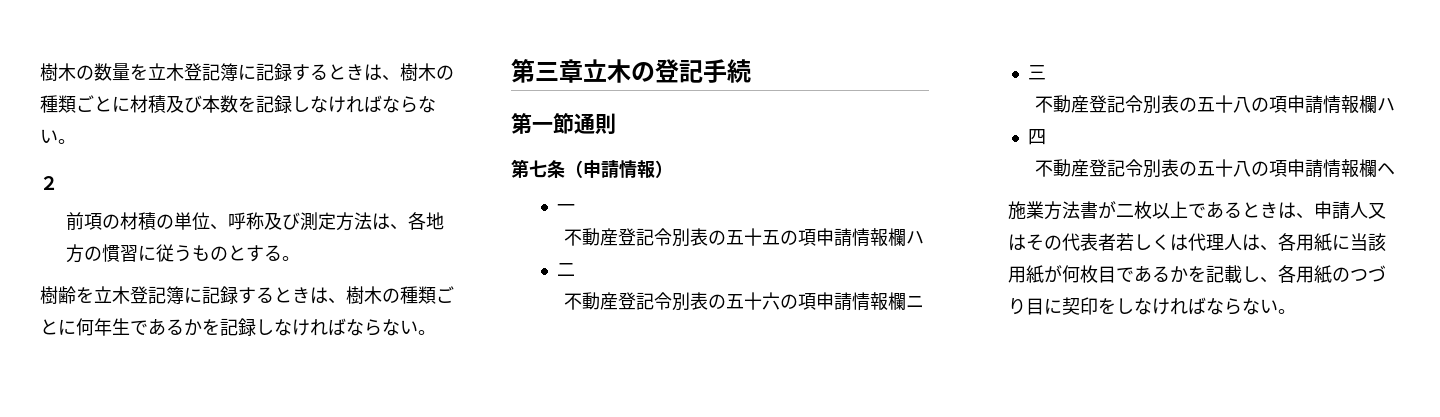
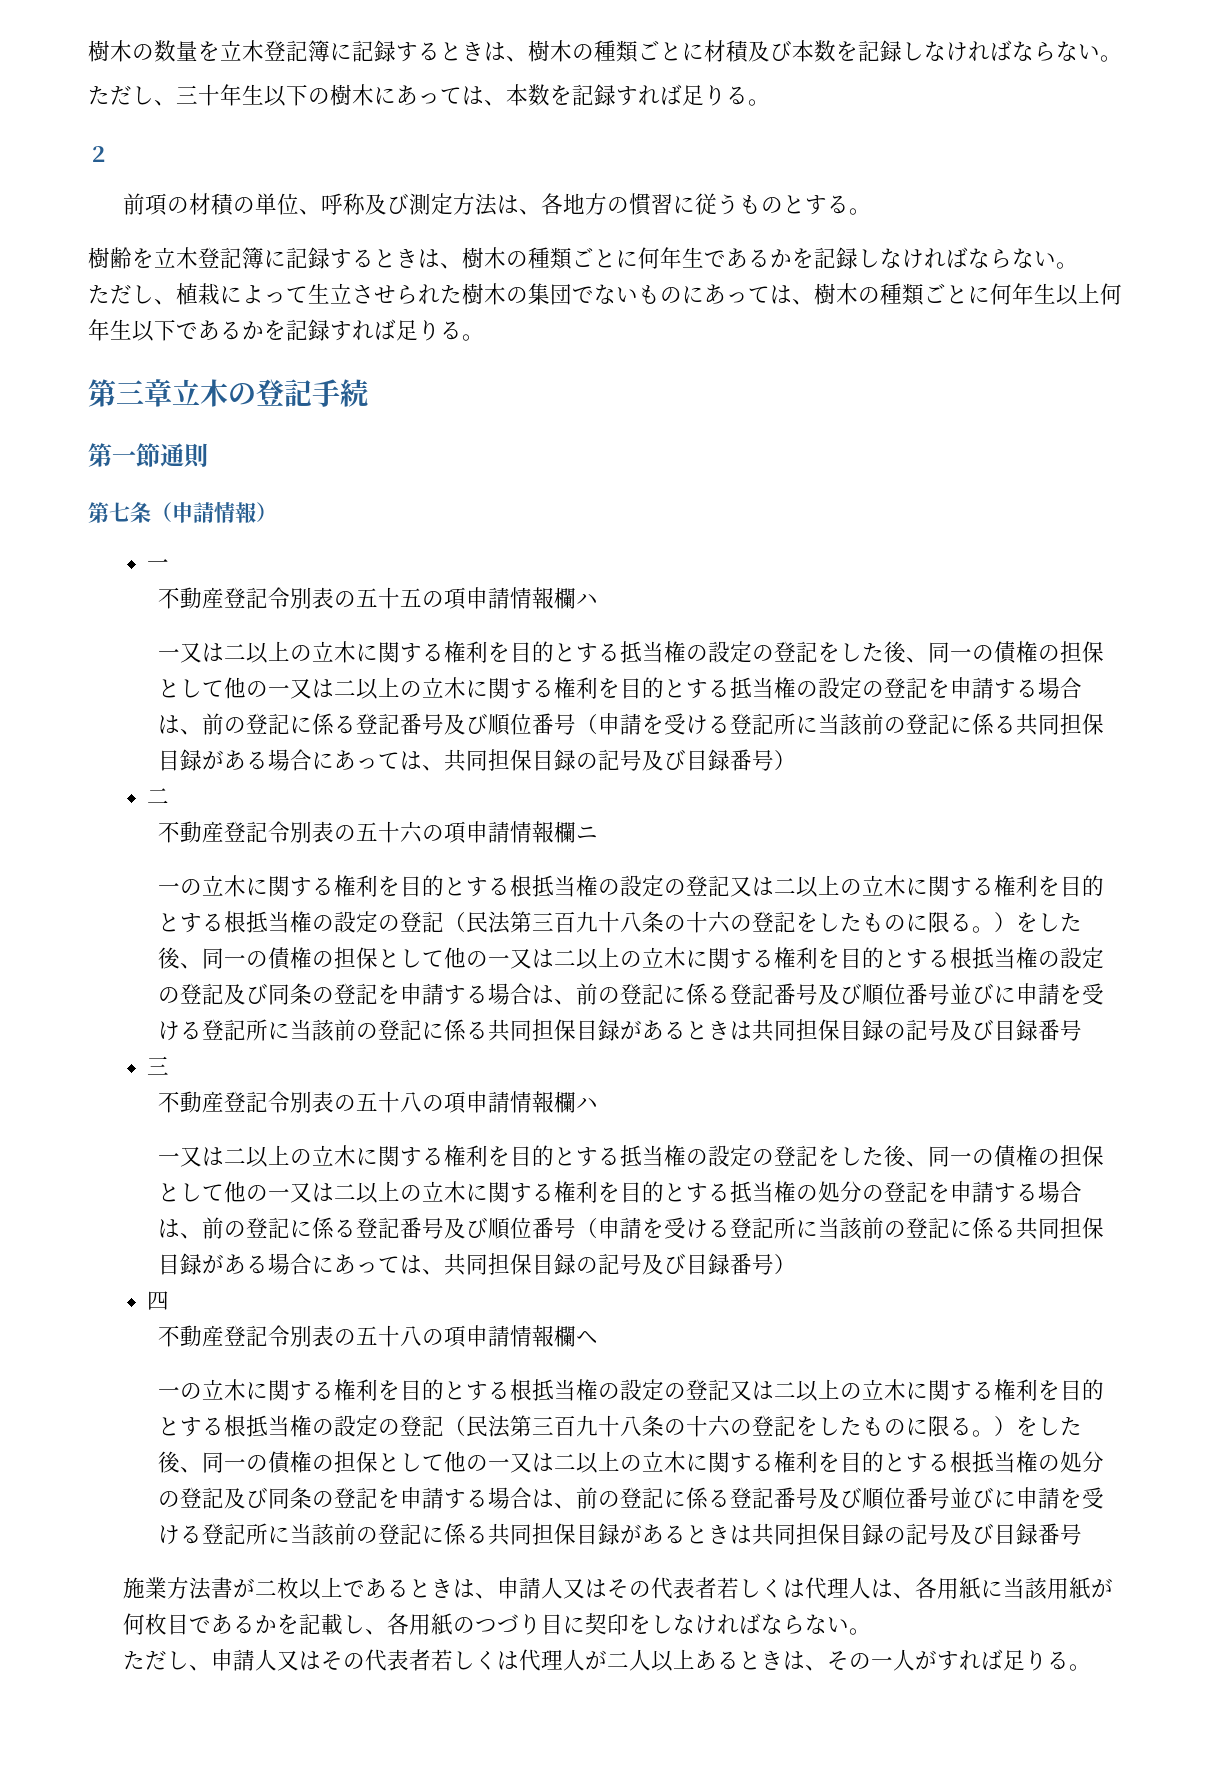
+ ただし、三十年生以下の樹木にあっては、本数を記録すれば足りる。
+ ただし、植栽によって生立させられた樹木の集団でないものにあっては、樹木の種類ごとに何年生以上何年生以下であるかを記録すれば足りる。
+ 一又は二以上の立木に関する権利を目的とする抵当権の設定の登記をした後、同一の債権の担保として他の一又は二以上の立木に関する権利を目的とする抵当権の設定の登記を申請する場合は、前の登記に係る登記番号及び順位番号（申請を受ける登記所に当該前の登記に係る共同担保目録がある場合にあっては、共同担保目録の記号及び目録番号）
+ 一の立木に関する権利を目的とする根抵当権の設定の登記又は二以上の立木に関する権利を目的とする根抵当権の設定の登記（民法第三百九十八条の十六の登記をしたものに限る。）をした後、同一の債権の担保として他の一又は二以上の立木に関する権利を目的とする根抵当権の設定の登記及び同条の登記を申請する場合は、前の登記に係る登記番号及び順位番号並びに申請を受ける登記所に当該前の登記に係る共同担保目録があるときは共同担保目録の記号及び目録番号
+ 一又は二以上の立木に関する権利を目的とする抵当権の設定の登記をした後、同一の債権の担保として他の一又は二以上の立木に関する権利を目的とする抵当権の処分の登記を申請する場合は、前の登記に係る登記番号及び順位番号（申請を受ける登記所に当該前の登記に係る共同担保目録がある場合にあっては、共同担保目録の記号及び目録番号）
+ 一の立木に関する権利を目的とする根抵当権の設定の登記又は二以上の立木に関する権利を目的とする根抵当権の設定の登記（民法第三百九十八条の十六の登記をしたものに限る。）をした後、同一の債権の担保として他の一又は二以上の立木に関する権利を目的とする根抵当権の処分の登記及び同条の登記を申請する場合は、前の登記に係る登記番号及び順位番号並びに申請を受ける登記所に当該前の登記に係る共同担保目録があるときは共同担保目録の記号及び目録番号
+ ただし、申請人又はその代表者若しくは代理人が二人以上あるときは、その一人がすれば足りる。

